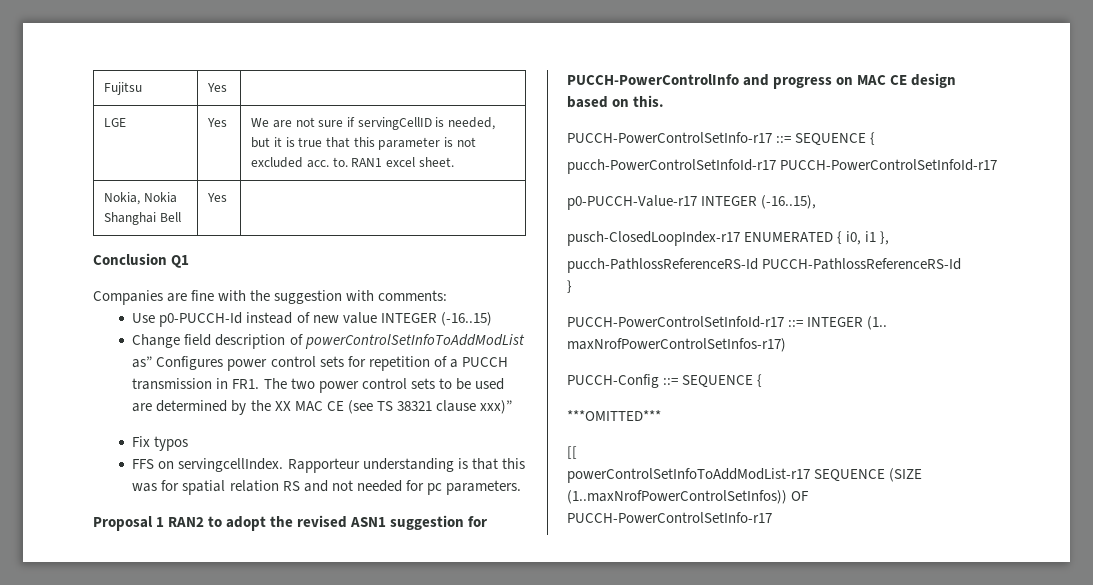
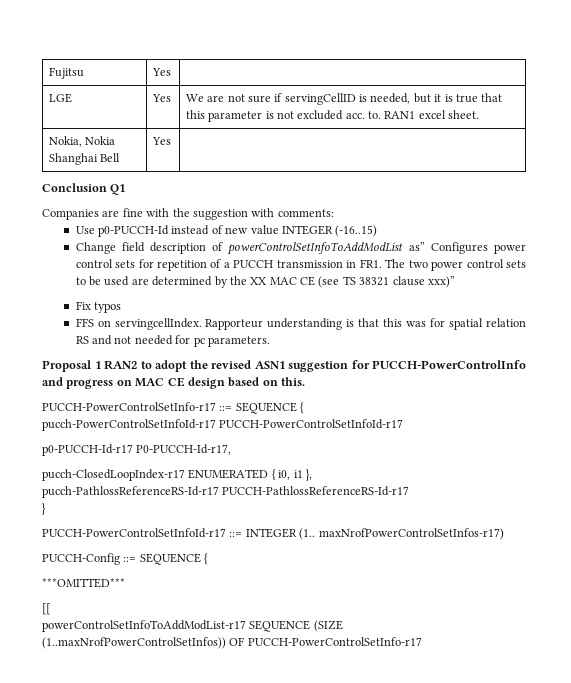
- p0-PUCCH-Value-r17 INTEGER (-16..15),
- pusch-ClosedLoopIndex-r17 ENUMERATED { i0, i1 },
+ p0-PUCCH-Id-r17 P0-PUCCH-Id-r17,
+ pucch-ClosedLoopIndex-r17 ENUMERATED { i0, i1 },
- pucch-PathlossReferenceRS-Id PUCCH-PathlossReferenceRS-Id
+ pucch-PathlossReferenceRS-Id-r17 PUCCH-PathlossReferenceRS-Id-r17

